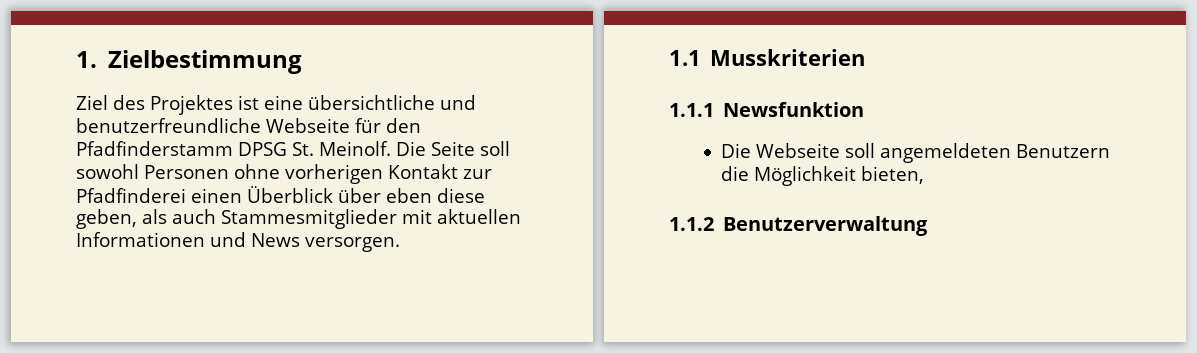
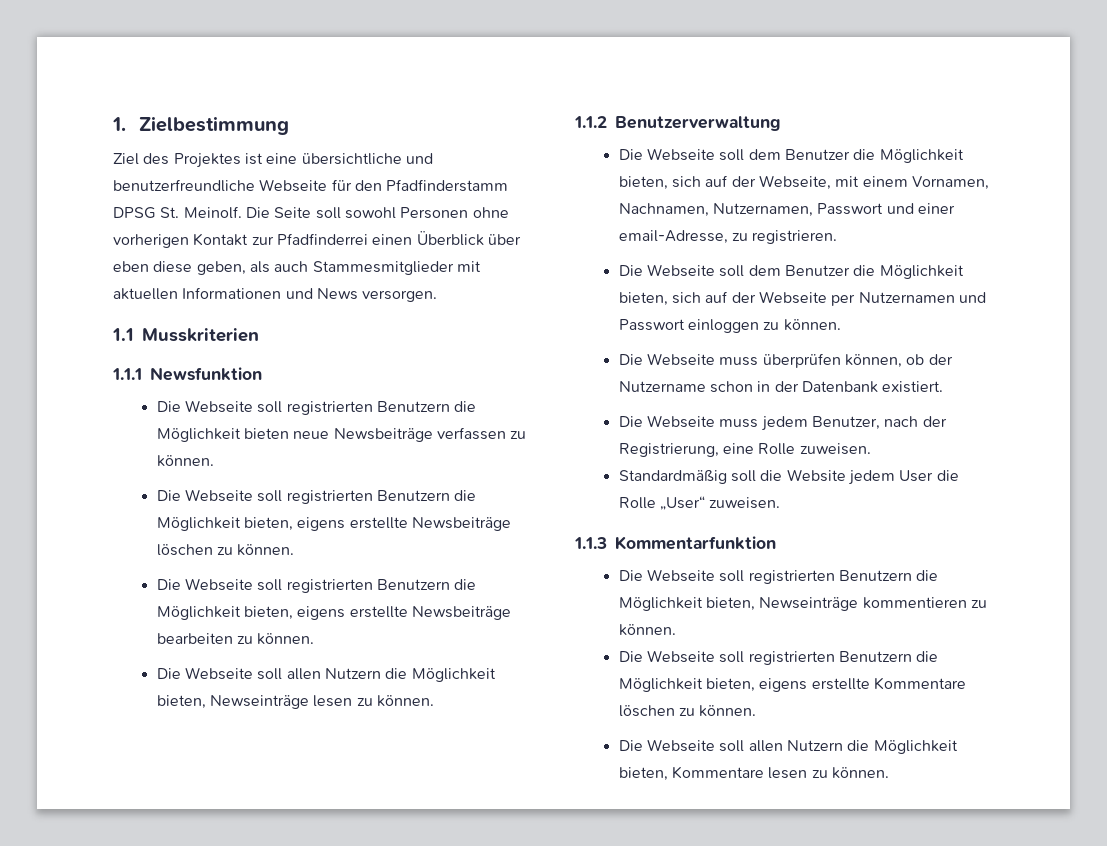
- Die Seite soll sowohl Personen ohne vorherigen Kontakt zur Pfadfinderei einen Überblick über eben diese geben, als auch Stammesmitglieder mit aktuellen Informationen und News versorgen.
+ Die Seite soll sowohl Personen ohne vorherigen Kontakt zur Pfadfinderrei einen Überblick über eben diese geben, als auch Stammesmitglieder mit aktuellen Informationen und News versorgen.
- Die Webseite soll angemeldeten Benutzern die Möglichkeit bieten,
+ Die Webseite soll registrierten Benutzern die Möglichkeit bieten neue Newsbeiträge verfassen zu können.
+ Die Webseite soll registrierten Benutzern die Möglichkeit bieten, eigens erstellte Newsbeiträge löschen zu können.
+ Die Webseite soll registrierten Benutzern die Möglichkeit bieten, eigens erstellte Newsbeiträge bearbeiten zu können.
+ Die Webseite soll allen Nutzern die Möglichkeit bieten, Newseinträge lesen zu können.
  1.1.2 Benutzerverwaltung
+ Die Webseite soll dem Benutzer die Möglichkeit bieten, sich auf der Webseite, mit einem Vornamen, Nachnamen, Nutzernamen, Passwort und einer email-Adresse, zu registrieren.
+ Die Webseite soll dem Benutzer die Möglichkeit bieten, sich auf der Webseite per Nutzernamen und Passwort einloggen zu können.
+ Die Webseite muss überprüfen können, ob der Nutzername schon in der Datenbank existiert.
+ Die Webseite muss jedem Benutzer, nach der Registrierung, eine Rolle zuweisen.
+ Standardmäßig soll die Website jedem User die Rolle „User“ zuweisen.
+ 1.1.3 Kommentarfunktion
+ Die Webseite soll registrierten Benutzern die Möglichkeit bieten, Newseinträge kommentieren zu können.
+ Die Webseite soll registrierten Benutzern die Möglichkeit bieten, eigens erstellte Kommentare löschen zu können.
+ Die Webseite soll allen Nutzern die Möglichkeit bieten, Kommentare lesen zu können.

